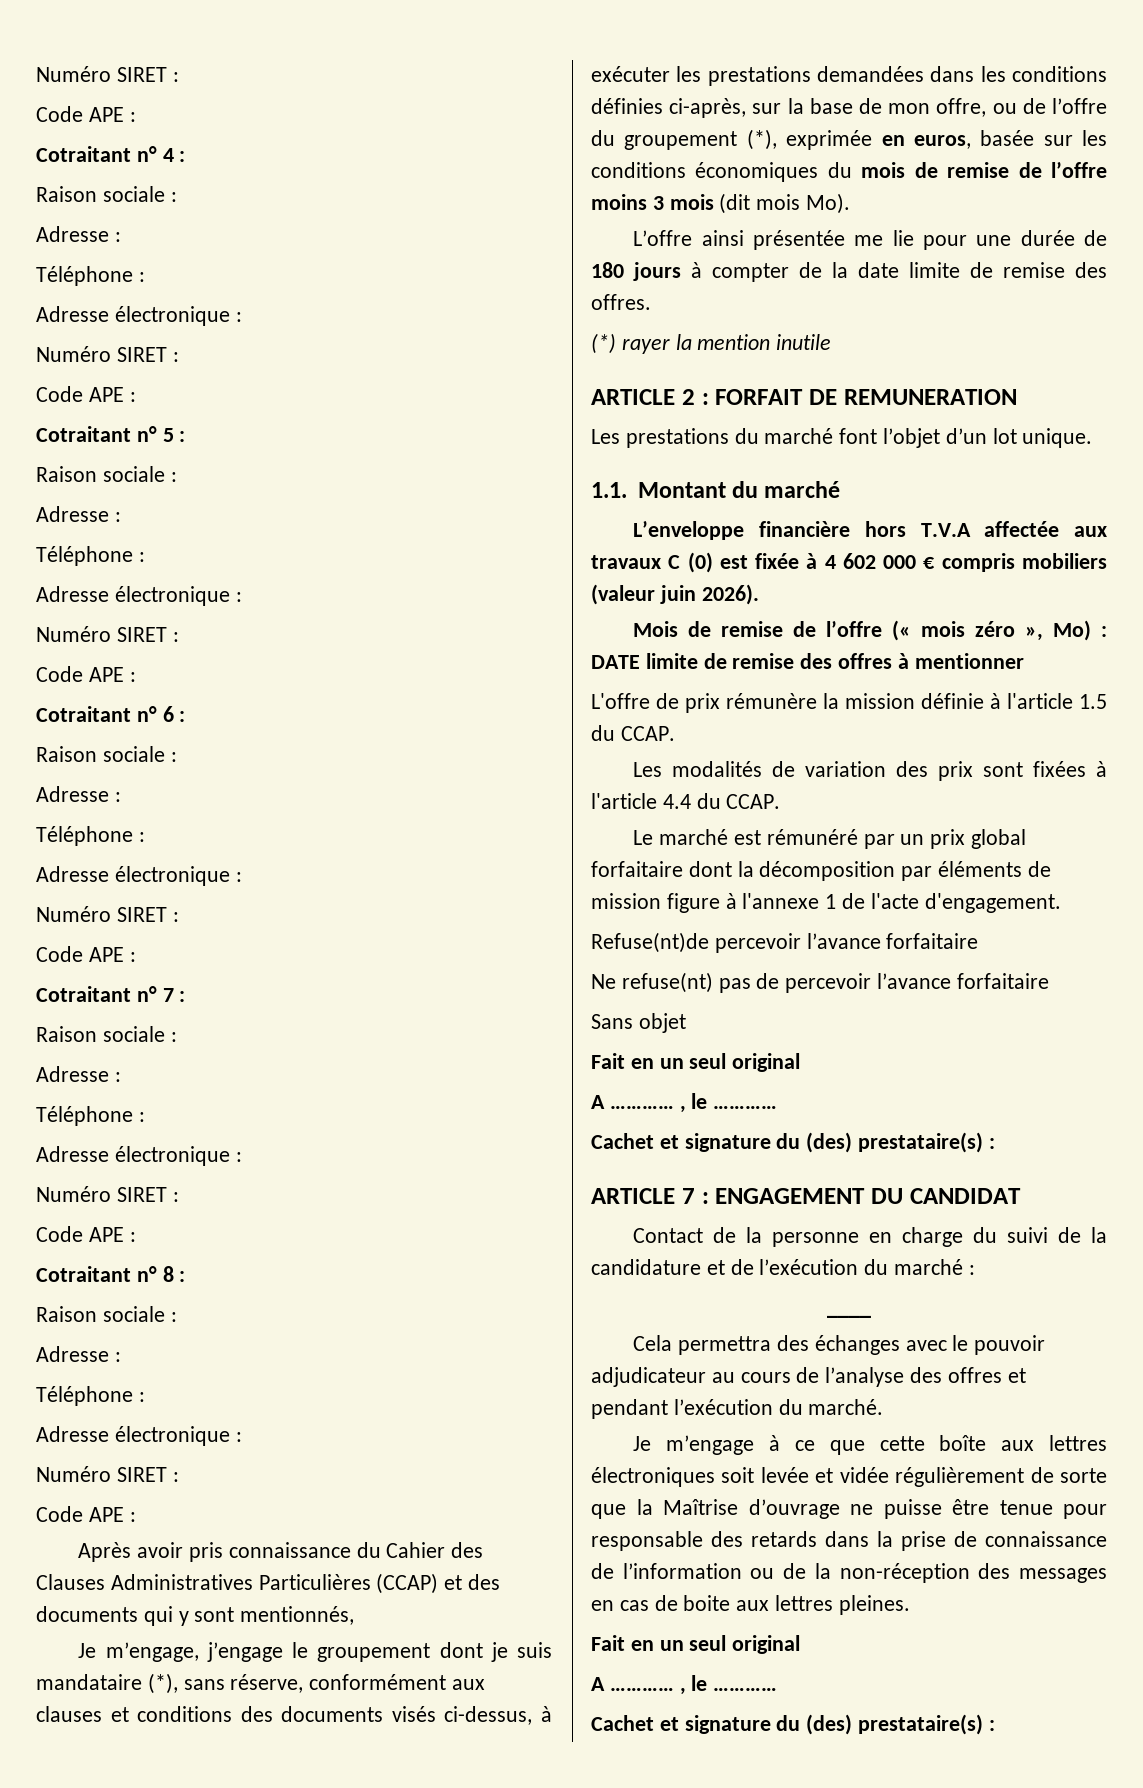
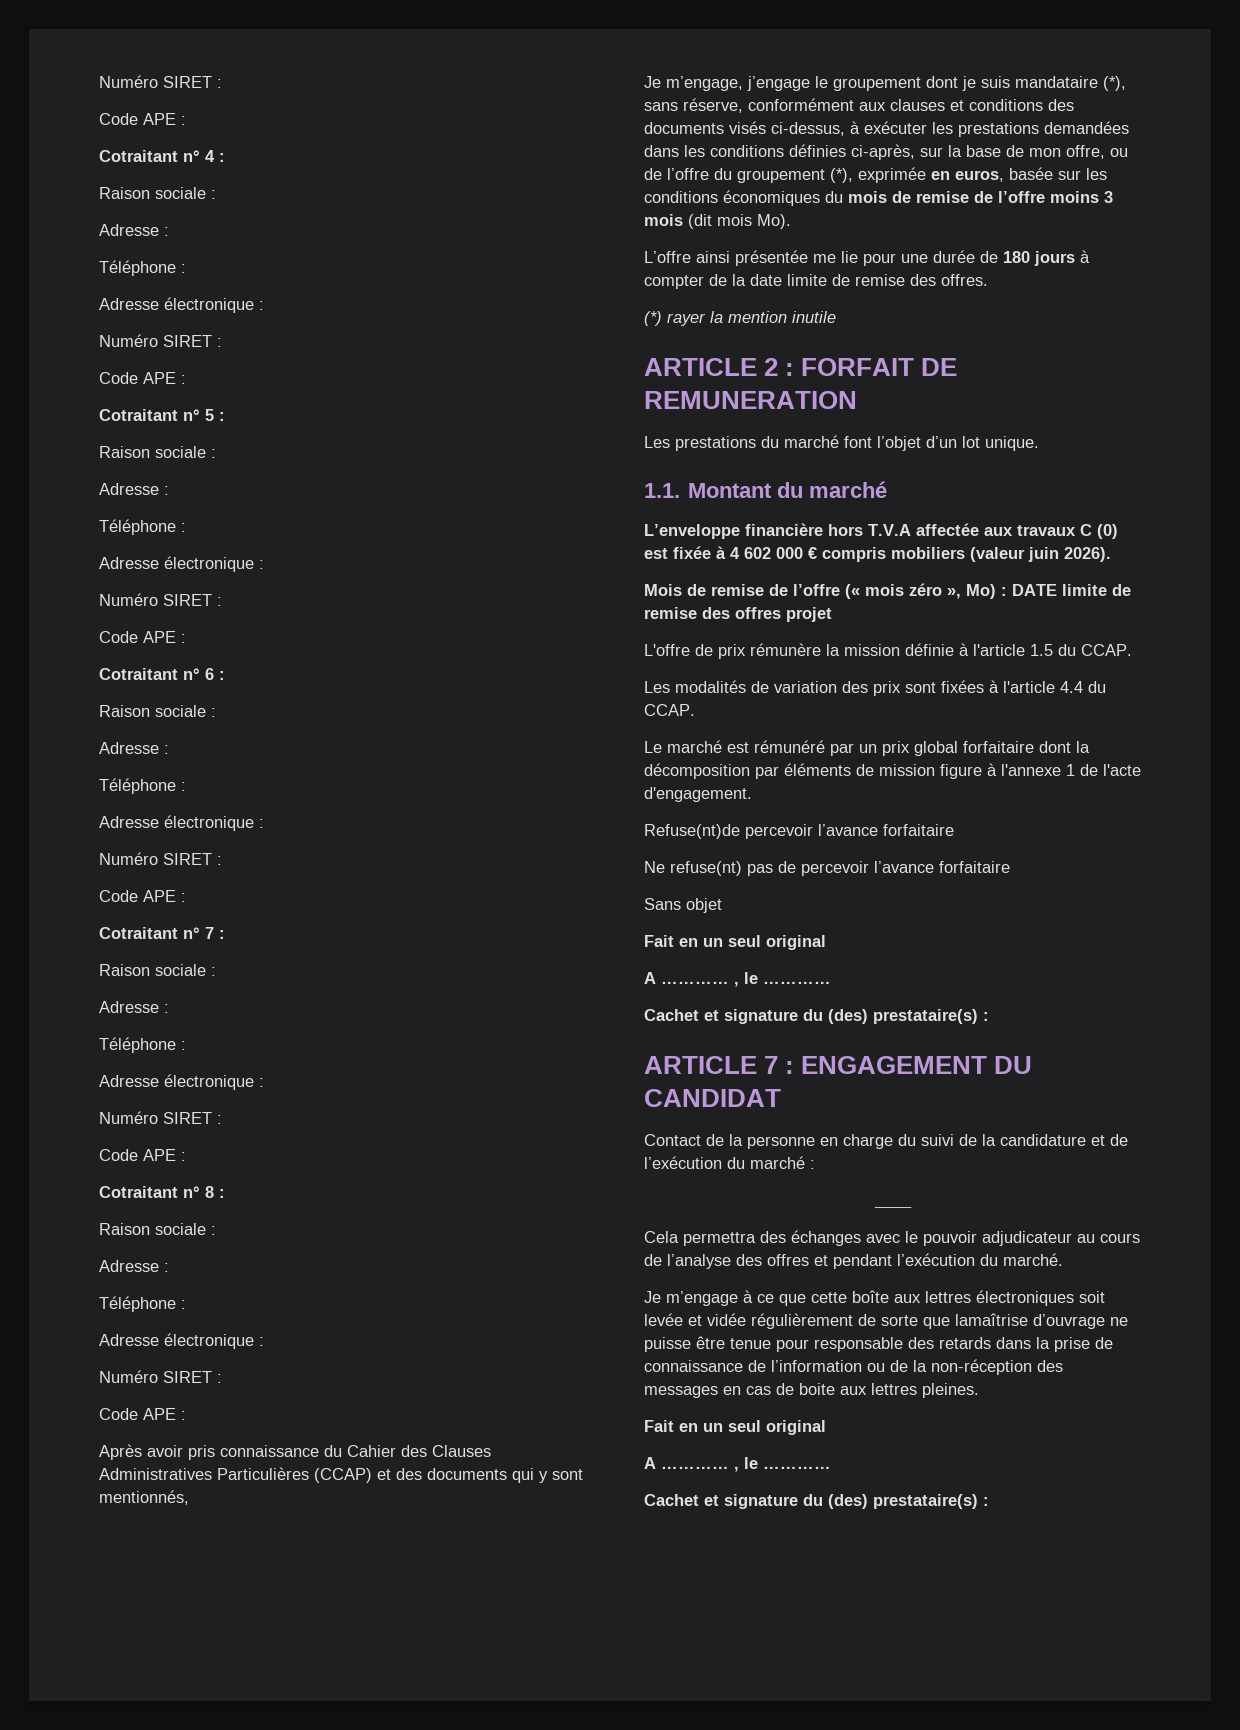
- Mois de remise de l’offre (« mois zéro », Mo) : DATE limite de remise des offres à mentionner
+ Mois de remise de l’offre (« mois zéro », Mo) : DATE limite de remise des offres projet
- Je m’engage à ce que cette boîte aux lettres électroniques soit levée et vidée régulièrement de sorte que la Maîtrise d’ouvrage ne puisse être tenue pour responsable des retards dans la prise de connaissance de l’information ou de la non-réception des messages en cas de boite aux lettres pleines.
+ Je m’engage à ce que cette boîte aux lettres électroniques soit levée et vidée régulièrement de sorte que lamaîtrise d’ouvrage ne puisse être tenue pour responsable des retards dans la prise de connaissance de l’information ou de la non-réception des messages en cas de boite aux lettres pleines.

